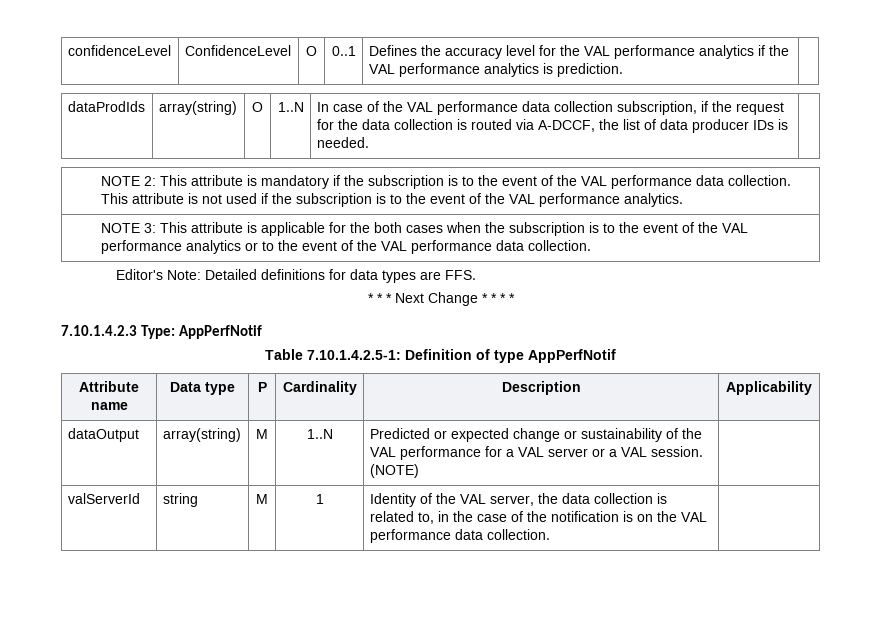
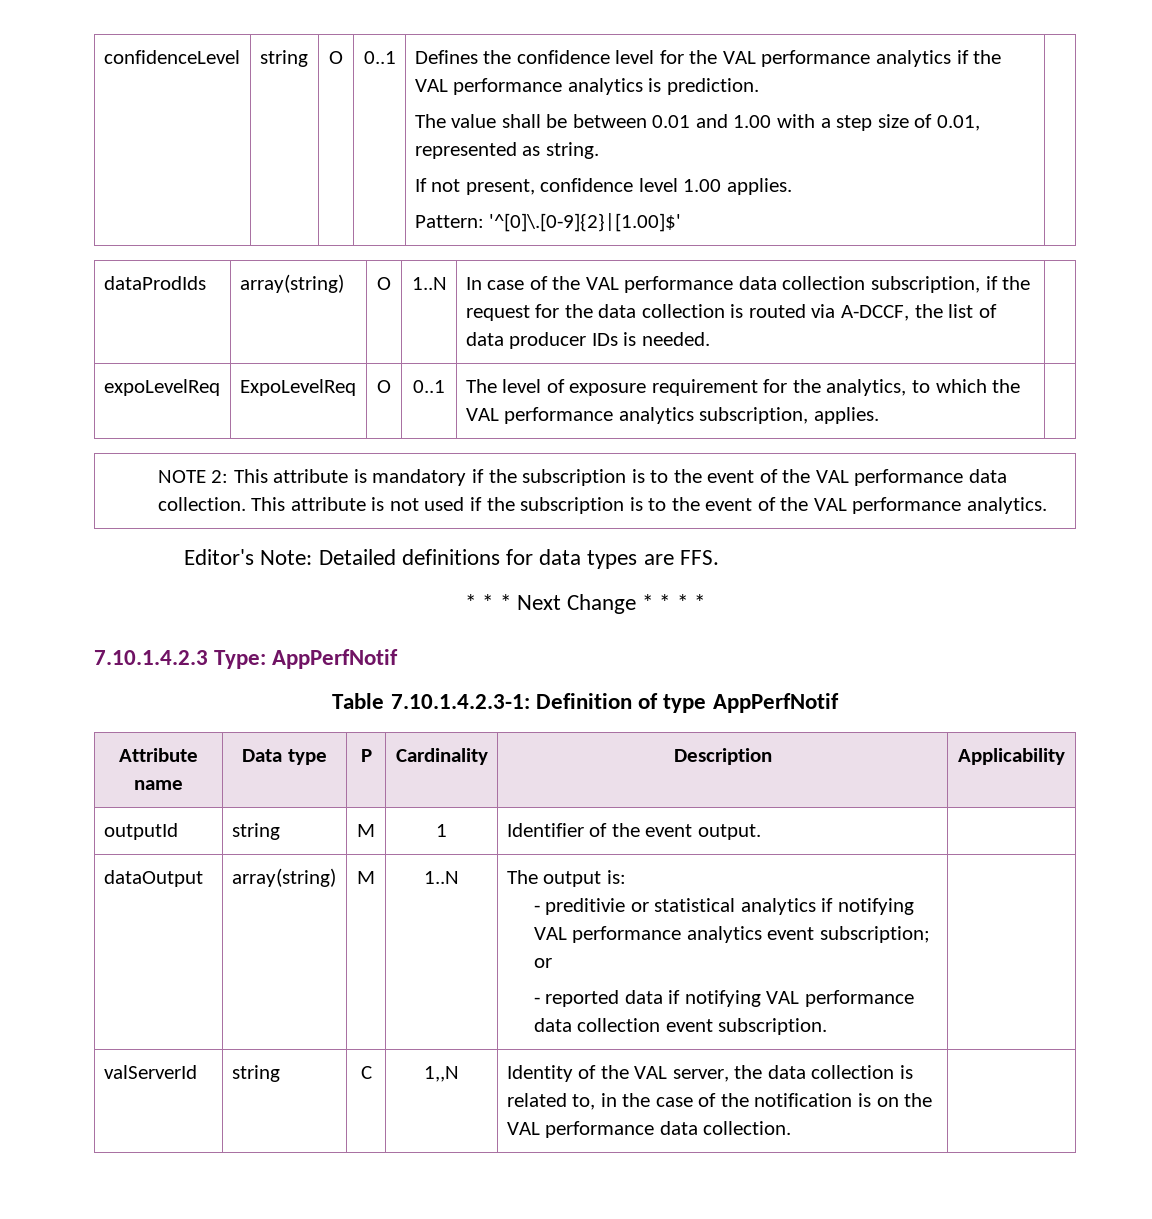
- confidenceLevel | ConfidenceLevel
+ confidenceLevel | string
- Defines the accuracy level for the VAL performance analytics if the VAL performance analytics is prediction.
+ Defines the confidence level for the VAL performance analytics if the VAL performance analytics is prediction.
+ The value shall be between 0.01 and 1.00 with a step size of 0.01, represented as string.
+ If not present, confidence level 1.00 applies.
+ Pattern: '^[0]\.[0-9]{2}|[1.00]$'
+ expoLevelReq | ExpoLevelReq | O | 0..1 | The level of exposure requirement for the analytics, to which the VAL performance analytics subscription, applies. |
- NOTE 3: This attribute is applicable for the both cases when the subscription is to the event of the VAL performance analytics or to the event of the VAL performance data collection.
- Table 7.10.1.4.2.5-1: Definition of type AppPerfNotif
+ Table 7.10.1.4.2.3-1: Definition of type AppPerfNotif
- dataOutput | array(string) | M | 1..N | Predicted or expected change or sustainability of the VAL performance for a VAL server or a VAL session. (NOTE) |
+ outputId | string | M | 1 | Identifier of the event output. |
+ dataOutput | array(string) | M | 1..N | The output is:
+ - preditivie or statistical analytics if notifying VAL performance analytics event subscription; or
+ - reported data if notifying VAL performance data collection event subscription. |
- valServerId | string | M | 1 | Identity of the VAL server, the data collection is related to, in the case of the notification is on the VAL performance data collection. |
+ valServerId | string | C | 1,,N | Identity of the VAL server, the data collection is related to, in the case of the notification is on the VAL performance data collection. |

